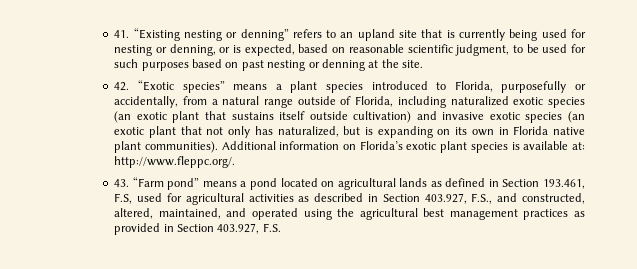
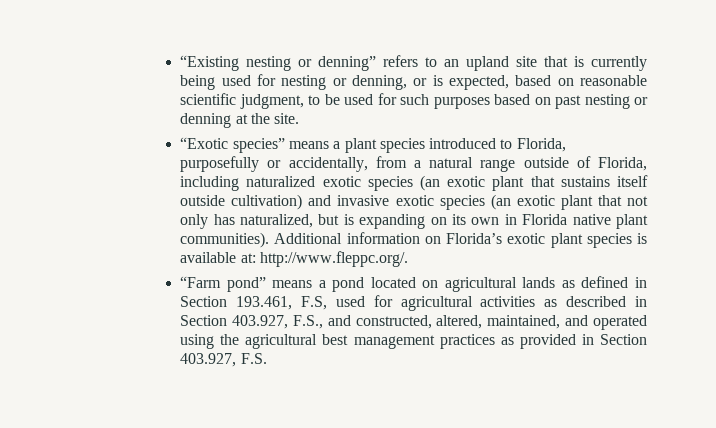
- 41. “Existing nesting or denning” refers to an upland site that is currently being used for nesting or denning, or is expected, based on reasonable scientific judgment, to be used for such purposes based on past nesting or denning at the site.
+ “Existing nesting or denning” refers to an upland site that is currently being used for nesting or denning, or is expected, based on reasonable scientific judgment, to be used for such purposes based on past nesting or denning at the site.
- 42. “Exotic species” means a plant species introduced to Florida, purposefully or accidentally, from a natural range outside of Florida, including naturalized exotic species (an exotic plant that sustains itself outside cultivation) and invasive exotic species (an exotic plant that not only has naturalized, but is expanding on its own in Florida native plant communities).
+ “Exotic species” means a plant species introduced to Florida, purposefully or accidentally, from a natural range outside of Florida, including naturalized exotic species (an exotic plant that sustains itself outside cultivation) and invasive exotic species (an exotic plant that not only has naturalized, but is expanding on its own in Florida native plant communities).
- 43. “Farm pond” means a pond located on agricultural lands as defined in Section 193.461, F.S, used for agricultural activities as described in Section 403.927, F.S., and constructed, altered, maintained, and operated using the agricultural best management practices as provided in Section 403.927, F.S.
+ “Farm pond” means a pond located on agricultural lands as defined in Section 193.461, F.S, used for agricultural activities as described in Section 403.927, F.S., and constructed, altered, maintained, and operated using the agricultural best management practices as provided in Section 403.927, F.S.

